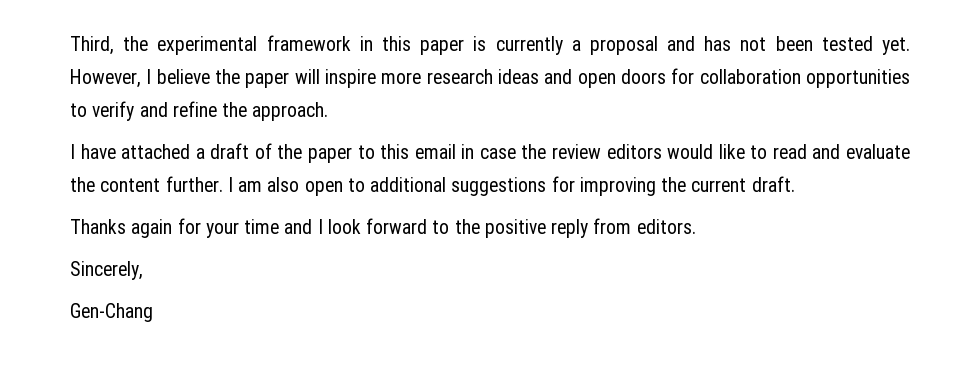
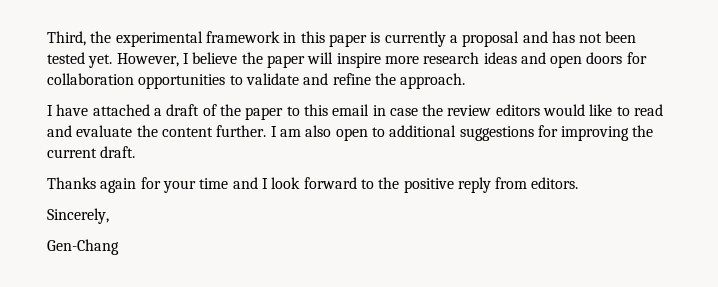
- However, I believe the paper will inspire more research ideas and open doors for collaboration opportunities to verify and refine the approach.
+ However, I believe the paper will inspire more research ideas and open doors for collaboration opportunities to validate and refine the approach.

